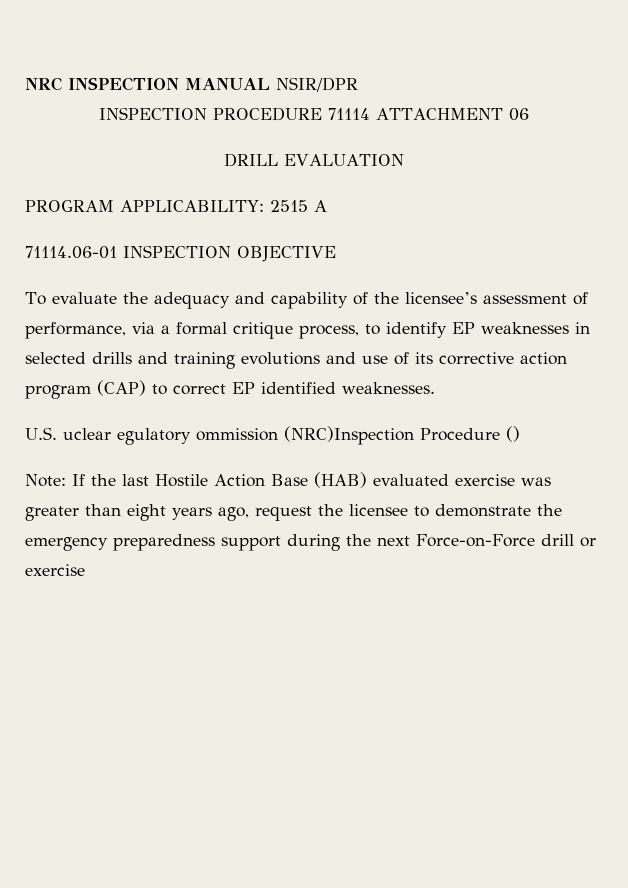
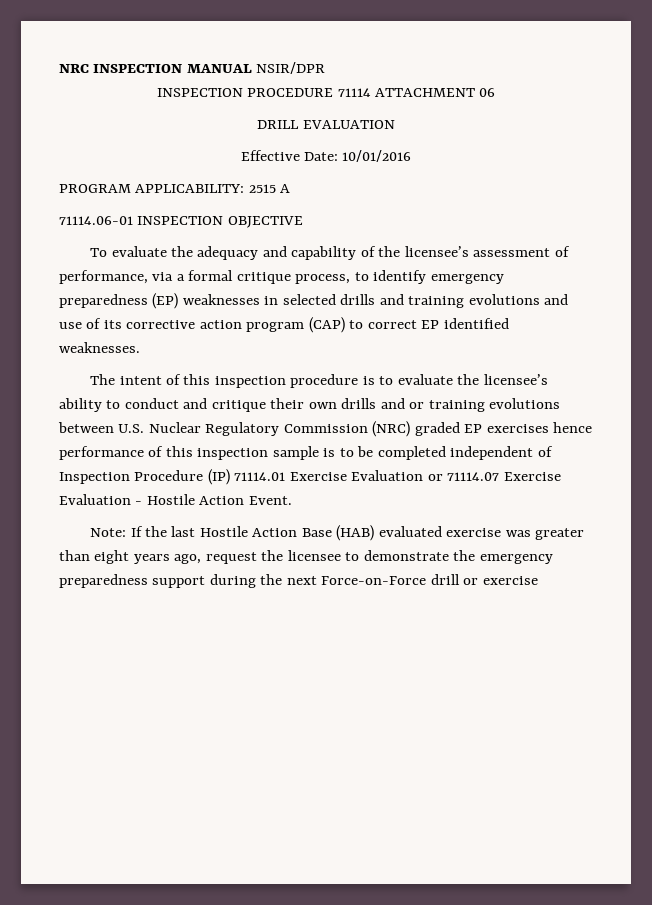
+ Effective Date: 10/01/2016
- To evaluate the adequacy and capability of the licensee’s assessment of performance, via a formal critique process, to identify EP weaknesses in selected drills and training evolutions and use of its corrective action program (CAP) to correct EP identified weaknesses.
+ To evaluate the adequacy and capability of the licensee’s assessment of performance, via a formal critique process, to identify emergency preparedness (EP) weaknesses in selected drills and training evolutions and use of its corrective action program (CAP) to correct EP identified weaknesses.
- U.S. uclear egulatory ommission (NRC)Inspection Procedure ()
+ The intent of this inspection procedure is to evaluate the licensee’s ability to conduct and critique their own drills and or training evolutions between U.S. Nuclear Regulatory Commission (NRC) graded EP exercises hence performance of this inspection sample is to be completed independent of Inspection Procedure (IP) 71114.01 Exercise Evaluation or 71114.07 Exercise Evaluation - Hostile Action Event.

